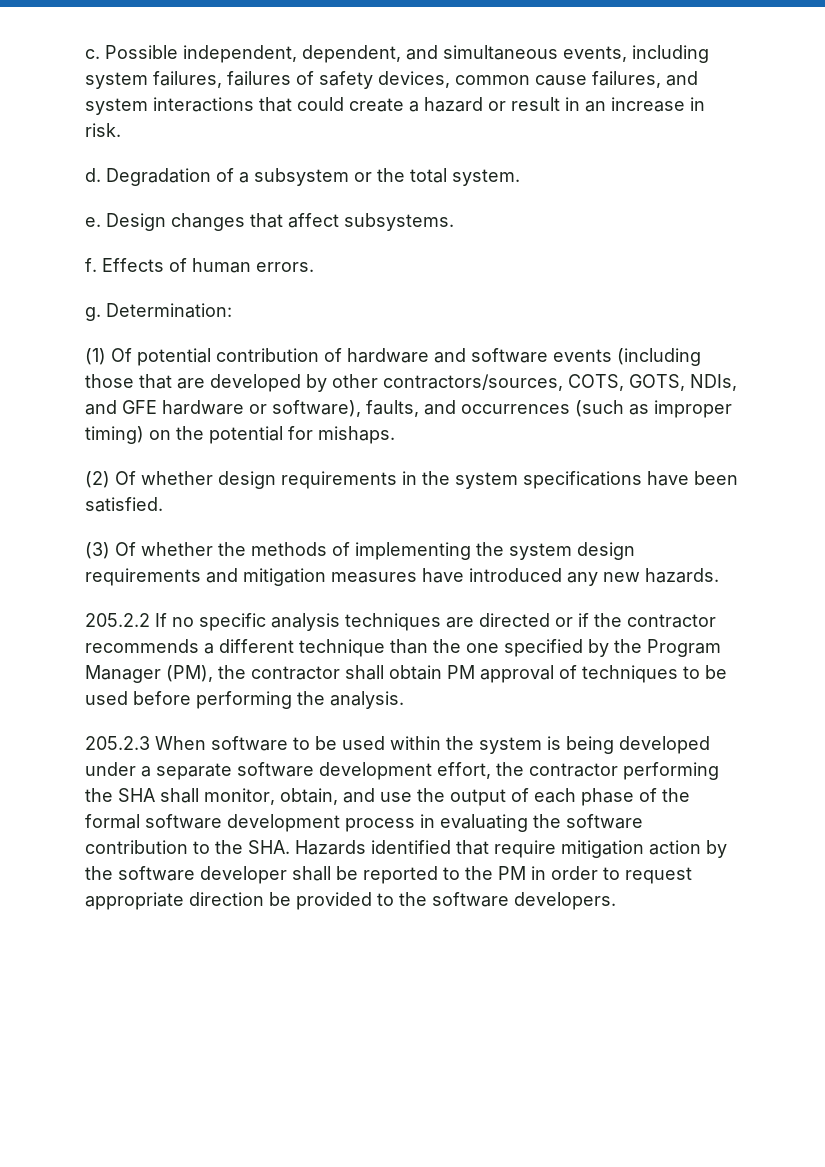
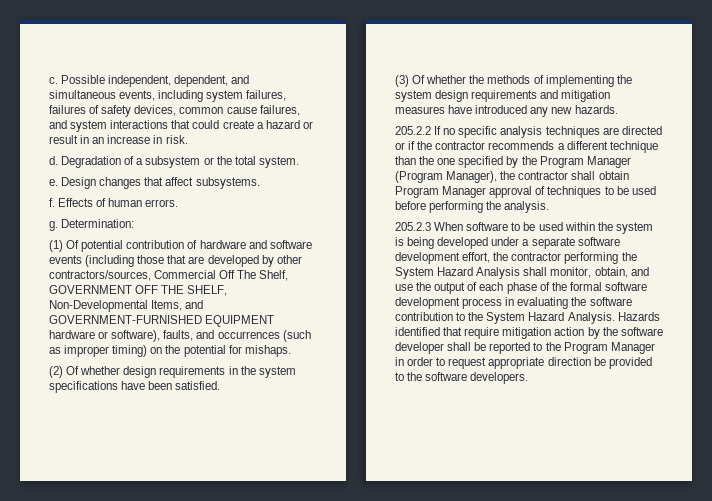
- (1) Of potential contribution of hardware and software events (including those that are developed by other contractors/sources, COTS, GOTS, NDIs, and GFE hardware or software), faults, and occurrences (such as improper timing) on the potential for mishaps.
+ (1) Of potential contribution of hardware and software events (including those that are developed by other contractors/sources, Commercial Off The Shelf, GOVERNMENT OFF THE SHELF, Non-Developmental Items, and GOVERNMENT-FURNISHED EQUIPMENT hardware or software), faults, and occurrences (such as improper timing) on the potential for mishaps.
- 205.2.2 If no specific analysis techniques are directed or if the contractor recommends a different technique than the one specified by the Program Manager (PM), the contractor shall obtain PM approval of techniques to be used before performing the analysis.
+ 205.2.2 If no specific analysis techniques are directed or if the contractor recommends a different technique than the one specified by the Program Manager (Program Manager), the contractor shall obtain Program Manager approval of techniques to be used before performing the analysis.
- 205.2.3 When software to be used within the system is being developed under a separate software development effort, the contractor performing the SHA shall monitor, obtain, and use the output of each phase of the formal software development process in evaluating the software contribution to the SHA. Hazards identified that require mitigation action by the software developer shall be reported to the PM in order to request appropriate direction be provided to the software developers.
+ 205.2.3 When software to be used within the system is being developed under a separate software development effort, the contractor performing the System Hazard Analysis shall monitor, obtain, and use the output of each phase of the formal software development process in evaluating the software contribution to the System Hazard Analysis. Hazards identified that require mitigation action by the software developer shall be reported to the Program Manager in order to request appropriate direction be provided to the software developers.

